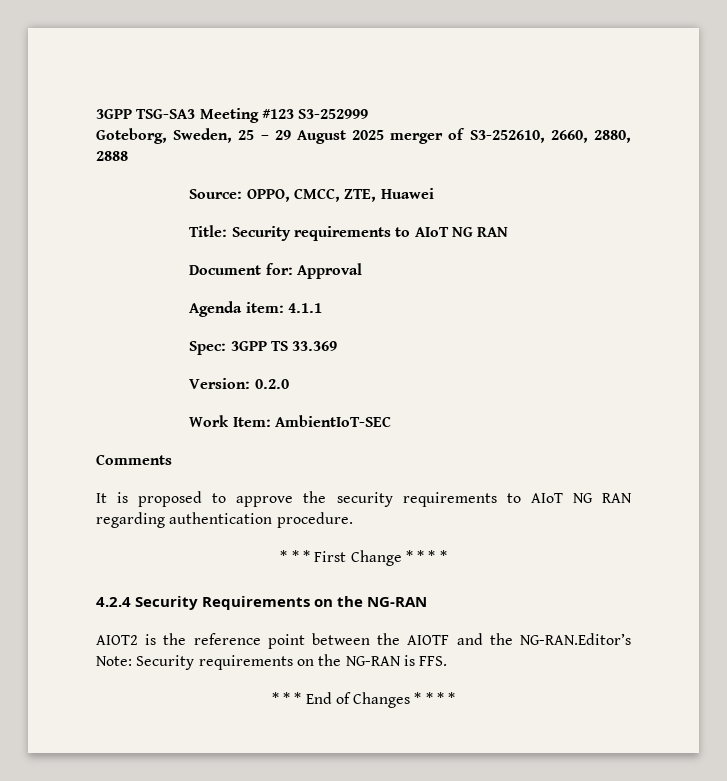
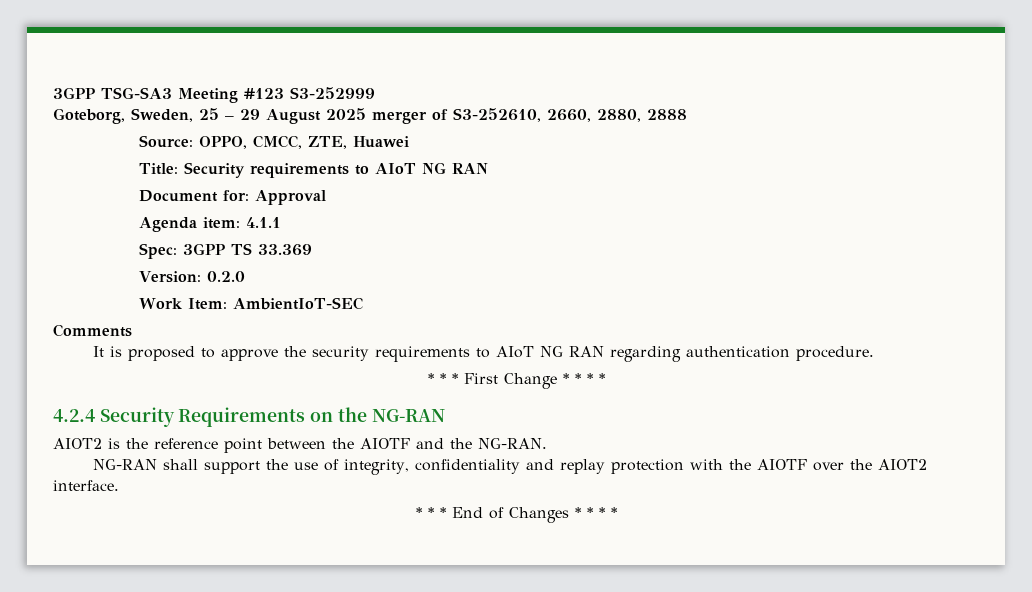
- AIOT2 is the reference point between the AIOTF and the NG-RAN.Editor’s Note: Security requirements on the NG-RAN is FFS.
+ AIOT2 is the reference point between the AIOTF and the NG-RAN.
+ NG-RAN shall support the use of integrity, confidentiality and replay protection with the AIOTF over the AIOT2 interface.

